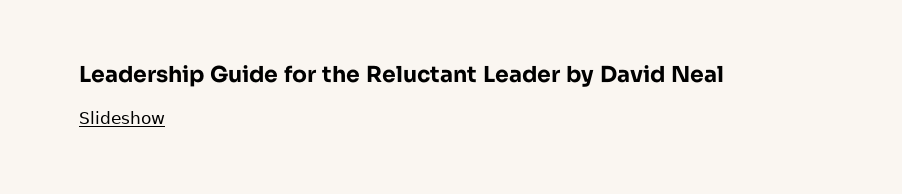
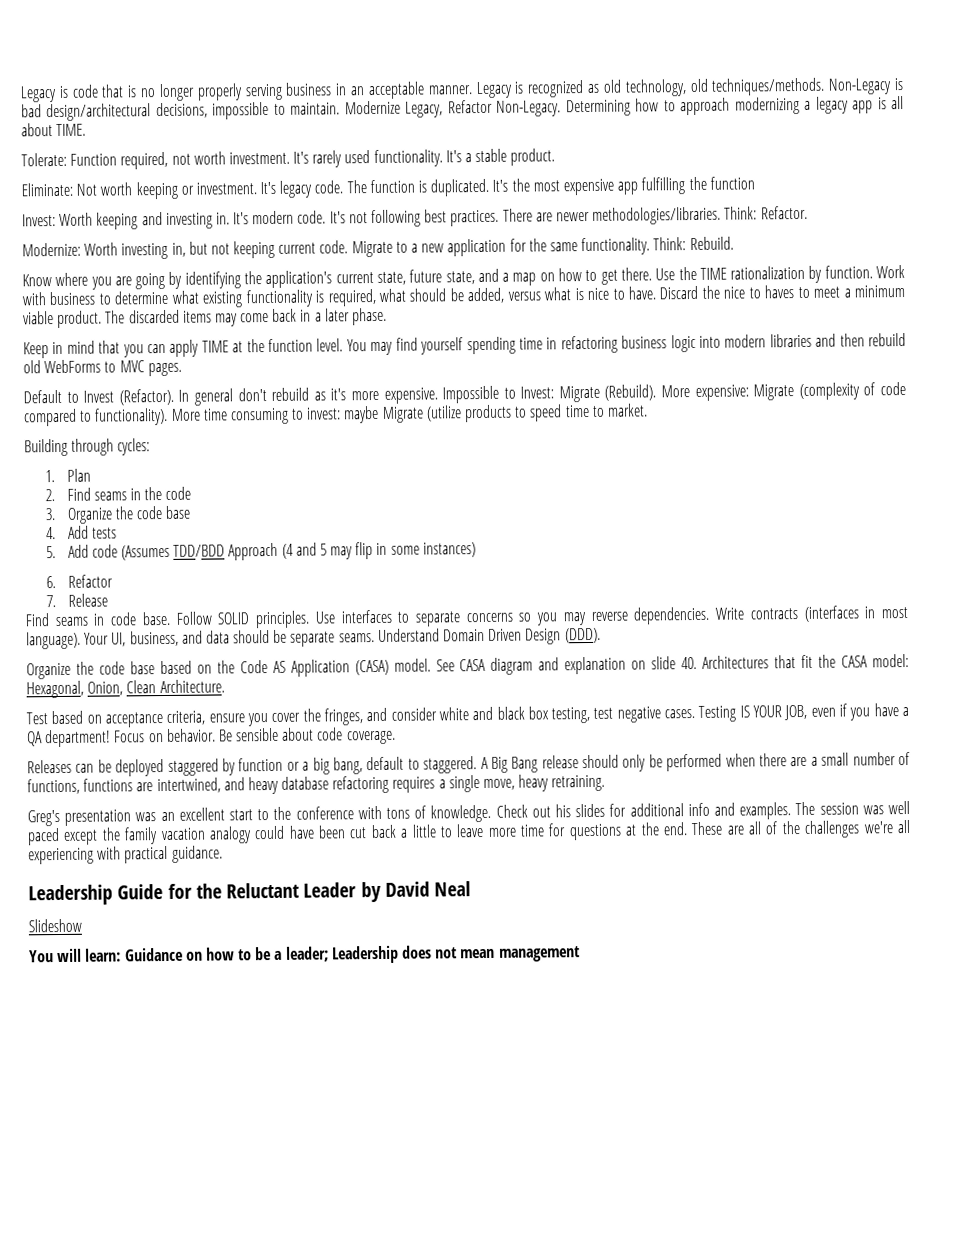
+ Legacy is code that is no longer properly serving business in an acceptable manner. Legacy is recognized as old technology, old techniques/methods. Non-Legacy is bad design/architectural decisions, impossible to maintain. Modernize Legacy, Refactor Non-Legacy. Determining how to approach modernizing a legacy app is all about TIME.
+ Tolerate: Function required, not worth investment. It's rarely used functionality. It's a stable product.
+ Eliminate: Not worth keeping or investment. It's legacy code. The function is duplicated. It's the most expensive app fulfilling the function
+ Invest: Worth keeping and investing in. It's modern code. It's not following best practices. There are newer methodologies/libraries. Think: Refactor.
+ Modernize: Worth investing in, but not keeping current code. Migrate to a new application for the same functionality. Think: Rebuild.
+ Know where you are going by identifying the application's current state, future state, and a map on how to get there. Use the TIME rationalization by function. Work with business to determine what existing functionality is required, what should be added, versus what is nice to have. Discard the nice to haves to meet a minimum viable product. The discarded items may come back in a later phase.
+ Keep in mind that you can apply TIME at the function level. You may find yourself spending time in refactoring business logic into modern libraries and then rebuild old WebForms to MVC pages.
+ Default to Invest (Refactor). In general don't rebuild as it's more expensive. Impossible to Invest: Migrate (Rebuild). More expensive: Migrate (complexity of code compared to functionality). More time consuming to invest: maybe Migrate (utilize products to speed time to market.
+ Building through cycles:
+ 1. Plan
+ 2. Find seams in the code
+ 3. Organize the code base
+ 4. Add tests
+ 5. Add code (Assumes TDD/BDD Approach (4 and 5 may flip in some instances)
+ 6. Refactor
+ 7. Release
+ Find seams in code base. Follow SOLID principles. Use interfaces to separate concerns so you may reverse dependencies. Write contracts (interfaces in most language). Your UI, business, and data should be separate seams. Understand Domain Driven Design (DDD).
+ Organize the code base based on the Code AS Application (CASA) model. See CASA diagram and explanation on slide 40. Architectures that fit the CASA model: Hexagonal, Onion, Clean Architecture.
+ Test based on acceptance criteria, ensure you cover the fringes, and consider white and black box testing, test negative cases. Testing IS YOUR JOB, even if you have a QA department! Focus on behavior. Be sensible about code coverage.
+ Releases can be deployed staggered by function or a big bang, default to staggered. A Big Bang release should only be performed when there are a small number of functions, functions are intertwined, and heavy database refactoring requires a single move, heavy retraining.
+ Greg's presentation was an excellent start to the conference with tons of knowledge. Check out his slides for additional info and examples. The session was well paced except the family vacation analogy could have been cut back a little to leave more time for questions at the end. These are all of the challenges we're all experiencing with practical guidance.
+ You will learn: Guidance on how to be a leader; Leadership does not mean management

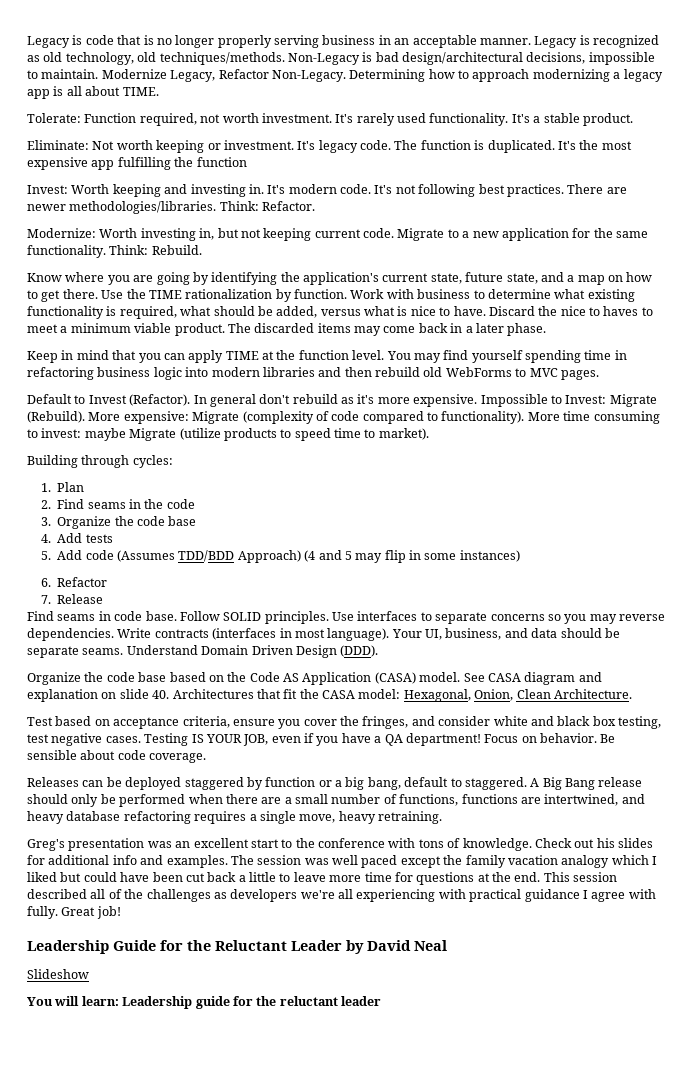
- More time consuming to invest: maybe Migrate (utilize products to speed time to market.
+ More time consuming to invest: maybe Migrate (utilize products to speed time to market).
- 5. Add code (Assumes TDD/BDD Approach (4 and 5 may flip in some instances)
+ 5. Add code (Assumes TDD/BDD Approach) (4 and 5 may flip in some instances)
- The session was well paced except the family vacation analogy could have been cut back a little to leave more time for questions at the end.
+ The session was well paced except the family vacation analogy which I liked but could have been cut back a little to leave more time for questions at the end.
- These are all of the challenges we're all experiencing with practical guidance.
+ This session described all of the challenges as developers we're all experiencing with practical guidance I agree with fully. Great job!
- You will learn: Guidance on how to be a leader; Leadership does not mean management
+ You will learn: Leadership guide for the reluctant leader

